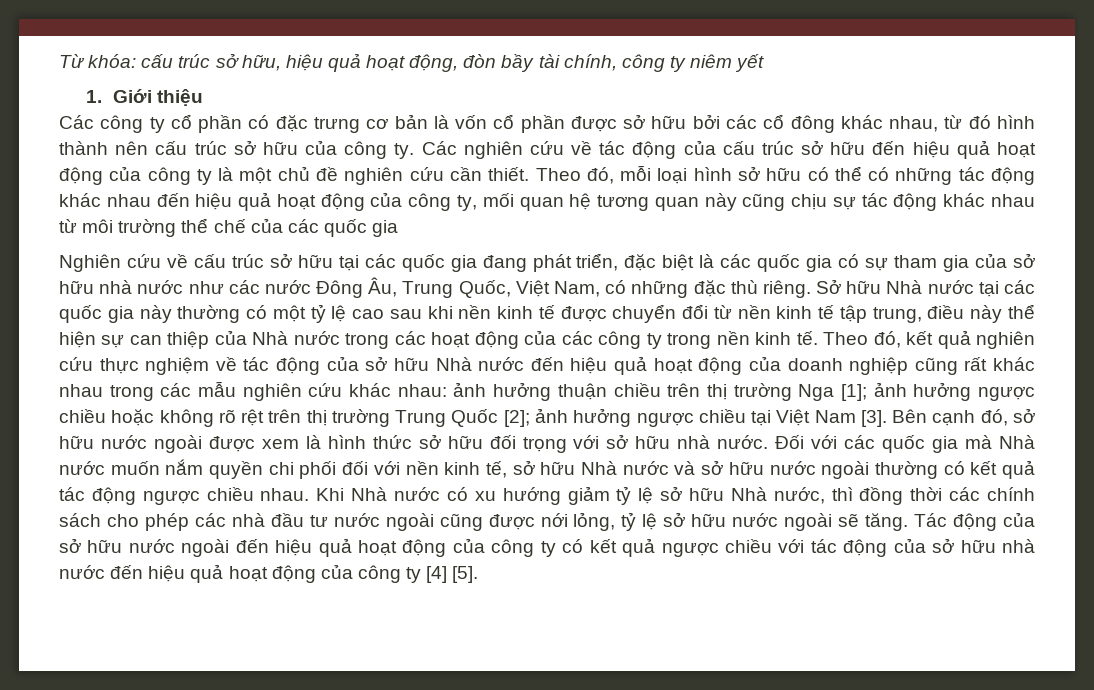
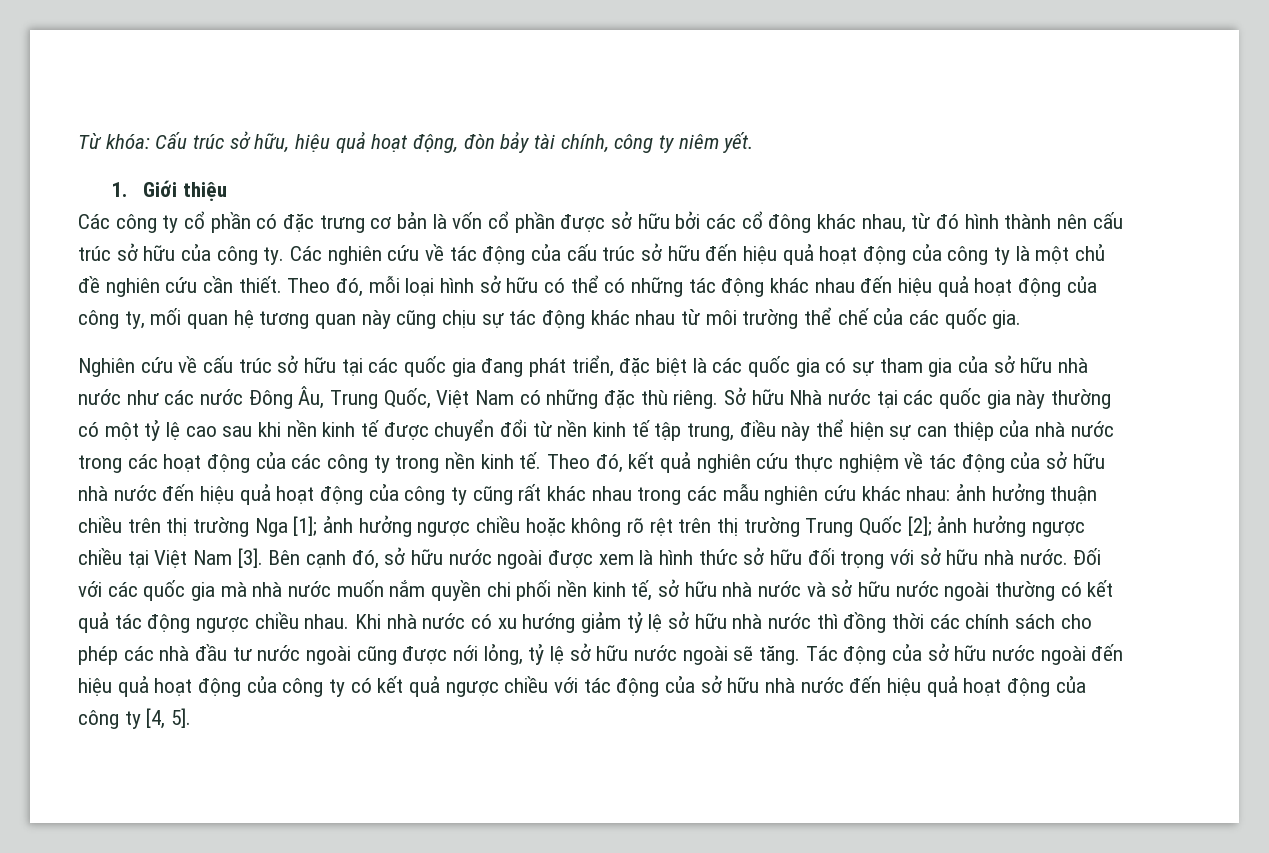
- Từ khóa: cấu trúc sở hữu, hiệu quả hoạt động, đòn bầy tài chính, công ty niêm yết
+ Từ khóa: Cấu trúc sở hữu, hiệu quả hoạt động, đòn bảy tài chính, công ty niêm yết.
- Theo đó, mỗi loại hình sở hữu có thể có những tác động khác nhau đến hiệu quả hoạt động của công ty, mối quan hệ tương quan này cũng chịu sự tác động khác nhau từ môi trường thể chế của các quốc gia
+ Theo đó, mỗi loại hình sở hữu có thể có những tác động khác nhau đến hiệu quả hoạt động của công ty, mối quan hệ tương quan này cũng chịu sự tác động khác nhau từ môi trường thể chế của các quốc gia.
- Nghiên cứu về cấu trúc sở hữu tại các quốc gia đang phát triển, đặc biệt là các quốc gia có sự tham gia của sở hữu nhà nước như các nước Đông Âu, Trung Quốc, Việt Nam, có những đặc thù riêng.
+ Nghiên cứu về cấu trúc sở hữu tại các quốc gia đang phát triển, đặc biệt là các quốc gia có sự tham gia của sở hữu nhà nước như các nước Đông Âu, Trung Quốc, Việt Nam có những đặc thù riêng.
- Sở hữu Nhà nước tại các quốc gia này thường có một tỷ lệ cao sau khi nền kinh tế được chuyển đổi từ nền kinh tế tập trung, điều này thể hiện sự can thiệp của Nhà nước trong các hoạt động của các công ty trong nền kinh tế.
+ Sở hữu Nhà nước tại các quốc gia này thường có một tỷ lệ cao sau khi nền kinh tế được chuyển đổi từ nền kinh tế tập trung, điều này thể hiện sự can thiệp của nhà nước trong các hoạt động của các công ty trong nền kinh tế.
- Theo đó, kết quả nghiên cứu thực nghiệm về tác động của sở hữu Nhà nước đến hiệu quả hoạt động của doanh nghiệp cũng rất khác nhau trong các mẫu nghiên cứu khác nhau: ảnh hưởng thuận chiều trên thị trường Nga [1]; ảnh hưởng ngược chiều hoặc không rõ rệt trên thị trường Trung Quốc [2]; ảnh hưởng ngược chiều tại Việt Nam [3].
+ Theo đó, kết quả nghiên cứu thực nghiệm về tác động của sở hữu nhà nước đến hiệu quả hoạt động của công ty cũng rất khác nhau trong các mẫu nghiên cứu khác nhau: ảnh hưởng thuận chiều trên thị trường Nga [1]; ảnh hưởng ngược chiều hoặc không rõ rệt trên thị trường Trung Quốc [2]; ảnh hưởng ngược chiều tại Việt Nam [3].
- Đối với các quốc gia mà Nhà nước muốn nắm quyền chi phối đối với nền kinh tế, sở hữu Nhà nước và sở hữu nước ngoài thường có kết quả tác động ngược chiều nhau.
+ Đối với các quốc gia mà nhà nước muốn nắm quyền chi phối nền kinh tế, sở hữu nhà nước và sở hữu nước ngoài thường có kết quả tác động ngược chiều nhau.
- Khi Nhà nước có xu hướng giảm tỷ lệ sở hữu Nhà nước, thì đồng thời các chính sách cho phép các nhà đầu tư nước ngoài cũng được nới lỏng, tỷ lệ sở hữu nước ngoài sẽ tăng.
+ Khi nhà nước có xu hướng giảm tỷ lệ sở hữu nhà nước thì đồng thời các chính sách cho phép các nhà đầu tư nước ngoài cũng được nới lỏng, tỷ lệ sở hữu nước ngoài sẽ tăng.
- Tác động của sở hữu nước ngoài đến hiệu quả hoạt động của công ty có kết quả ngược chiều với tác động của sở hữu nhà nước đến hiệu quả hoạt động của công ty [4] [5].
+ Tác động của sở hữu nước ngoài đến hiệu quả hoạt động của công ty có kết quả ngược chiều với tác động của sở hữu nhà nước đến hiệu quả hoạt động của công ty [4, 5].

